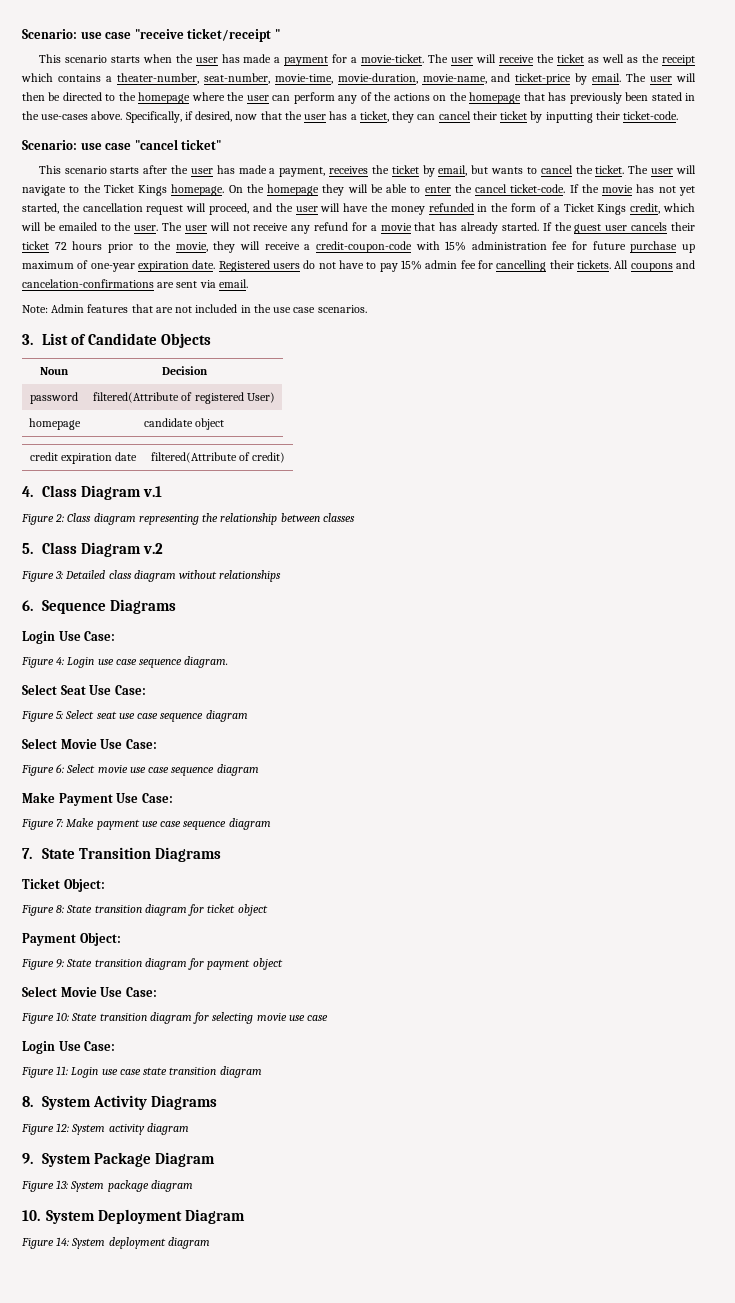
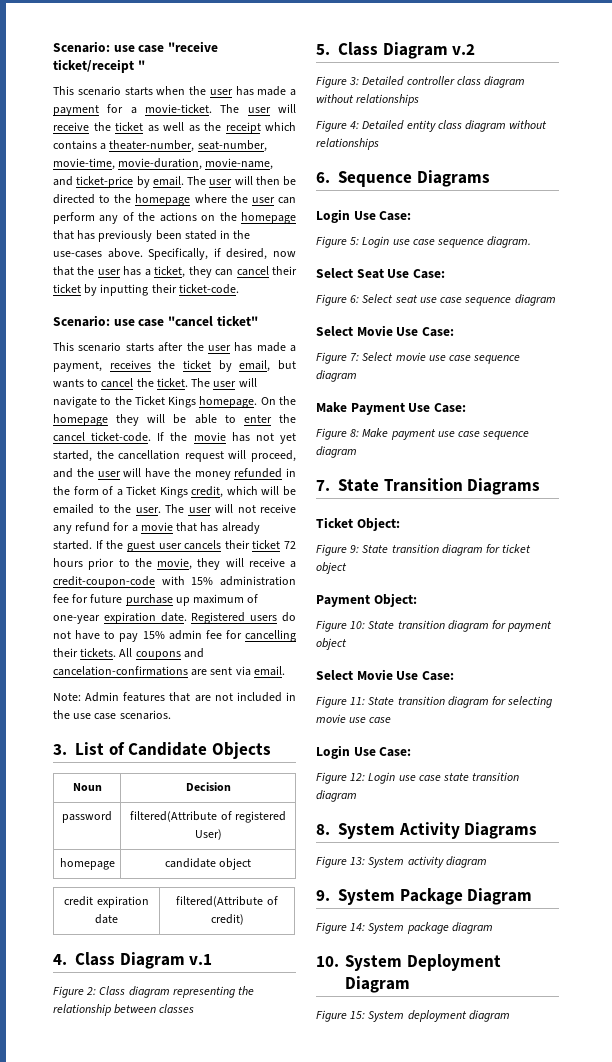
- Figure 3: Detailed class diagram without relationships
+ Figure 3: Detailed controller class diagram without relationships
+ Figure 4: Detailed entity class diagram without relationships
- Figure 4: Login use case sequence diagram.
+ Figure 5: Login use case sequence diagram.
- Figure 5: Select seat use case sequence diagram
+ Figure 6: Select seat use case sequence diagram
- Figure 6: Select movie use case sequence diagram
+ Figure 7: Select movie use case sequence diagram
- Figure 7: Make payment use case sequence diagram
+ Figure 8: Make payment use case sequence diagram
- Figure 8: State transition diagram for ticket object
+ Figure 9: State transition diagram for ticket object
- Figure 9: State transition diagram for payment object
+ Figure 10: State transition diagram for payment object
- Figure 10: State transition diagram for selecting movie use case
+ Figure 11: State transition diagram for selecting movie use case
- Figure 11: Login use case state transition diagram
+ Figure 12: Login use case state transition diagram
- Figure 12: System activity diagram
+ Figure 13: System activity diagram
- Figure 13: System package diagram
+ Figure 14: System package diagram
- Figure 14: System deployment diagram
+ Figure 15: System deployment diagram

